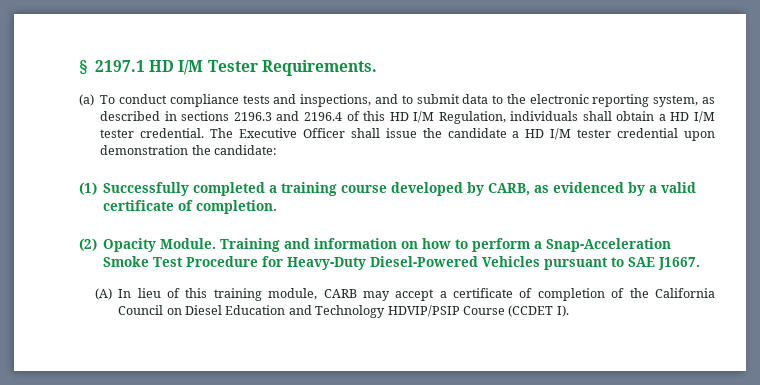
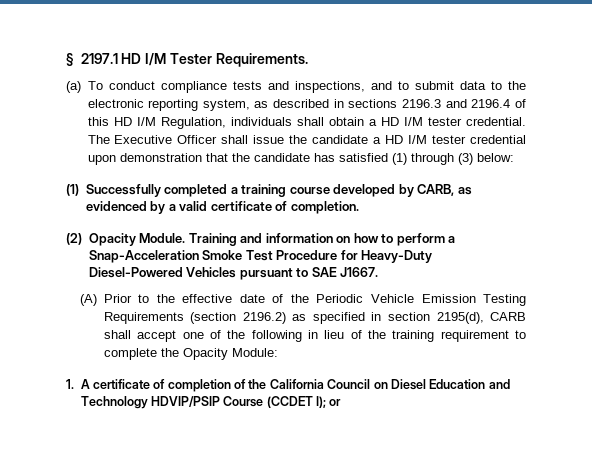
- The Executive Officer shall issue the candidate a HD I/M tester credential upon demonstration the candidate:
+ The Executive Officer shall issue the candidate a HD I/M tester credential upon demonstration that the candidate has satisfied (1) through (3) below:
- (A) In lieu of this training module, CARB may accept a certificate of completion of the California Council on Diesel Education and Technology HDVIP/PSIP Course (CCDET I).
+ (A) Prior to the effective date of the Periodic Vehicle Emission Testing Requirements (section 2196.2) as specified in section 2195(d), CARB shall accept one of the following in lieu of the training requirement to complete the Opacity Module:
+ 1. A certificate of completion of the California Council on Diesel Education and Technology HDVIP/PSIP Course (CCDET I); or

